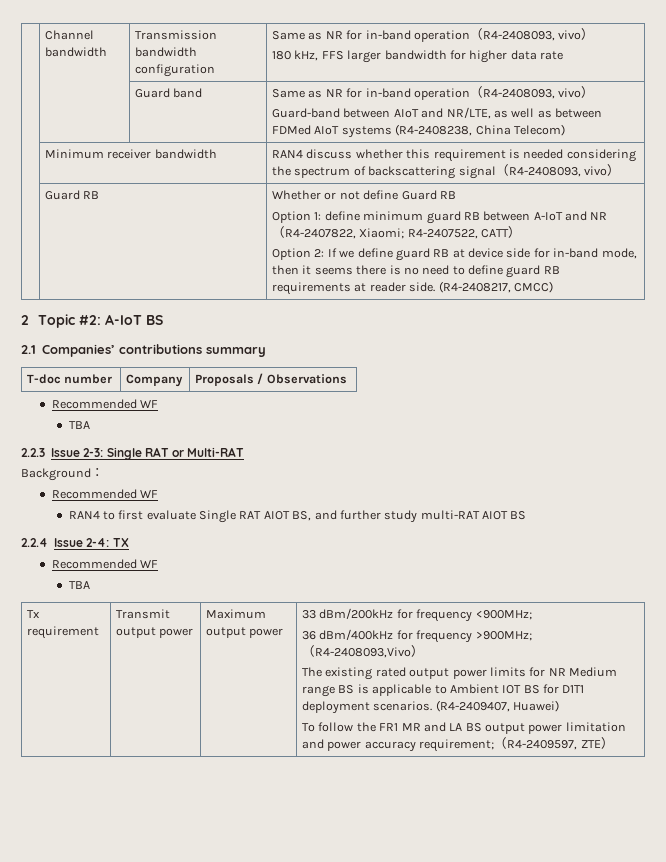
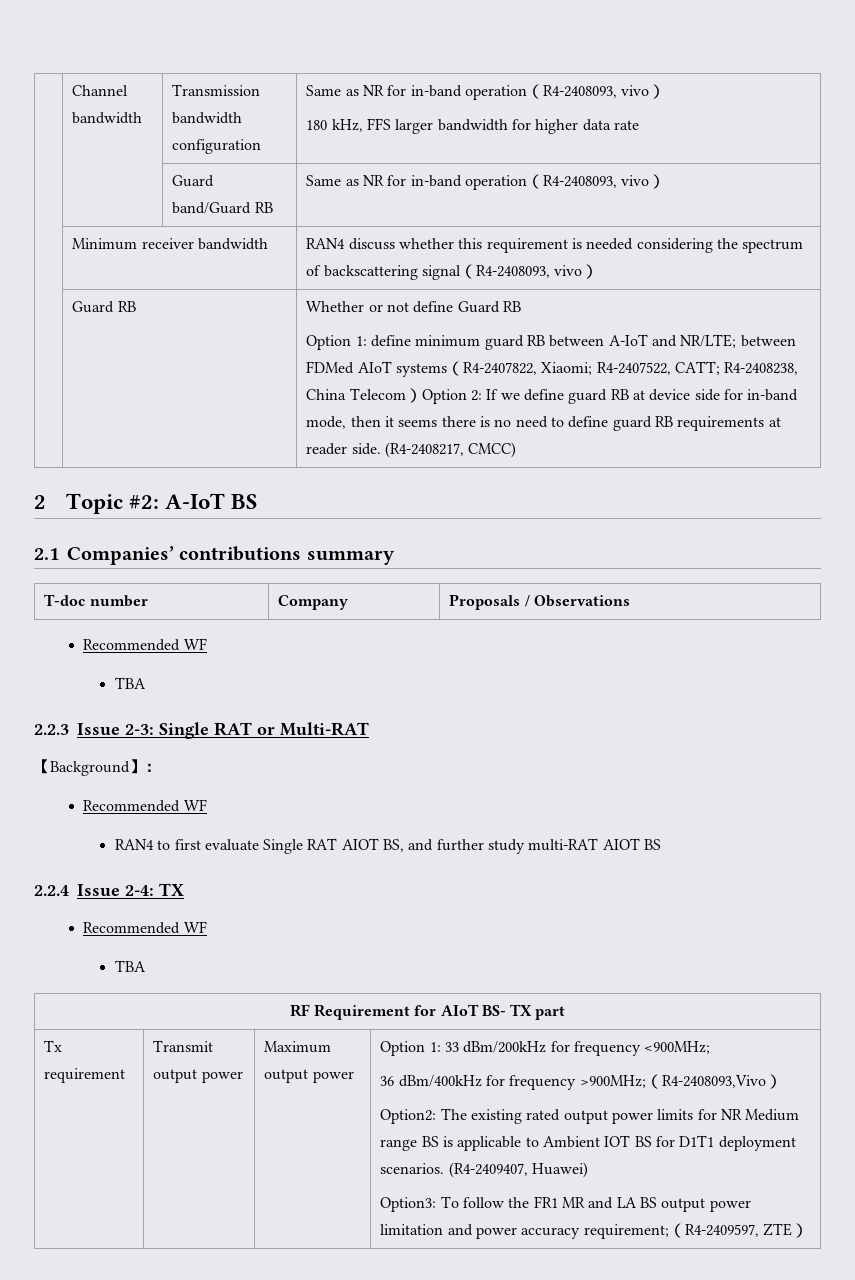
- | | Guard band | Same as NR for in-band operation（R4-2408093, vivo）
- Guard-band between AIoT and NR/LTE, as well as between FDMed AIoT systems (R4-2408238, China Telecom)
+ | | Guard band/Guard RB | Same as NR for in-band operation（R4-2408093, vivo）
- Option 1: define minimum guard RB between A-IoT and NR（R4-2407822, Xiaomi; R4-2407522, CATT）
- Option 2: If we define guard RB at device side for in-band mode, then it seems there is no need to define guard RB requirements at reader side.
+ Option 1: define minimum guard RB between A-IoT and NR/LTE; between FDMed AIoT systems（R4-2407822, Xiaomi; R4-2407522, CATT; R4-2408238, China Telecom）Option 2: If we define guard RB at device side for in-band mode, then it seems there is no need to define guard RB requirements at reader side.
- Background：
+ 【Background】：
+ RF Requirement for AIoT BS- TX part
- 33 dBm/200kHz for frequency <900MHz;
+ Option 1: 33 dBm/200kHz for frequency <900MHz;
- The existing rated output power limits for NR Medium range BS is applicable to Ambient IOT BS for D1T1 deployment scenarios.
+ Option2: The existing rated output power limits for NR Medium range BS is applicable to Ambient IOT BS for D1T1 deployment scenarios.
- To follow the FR1 MR and LA BS output power limitation and power accuracy requirement;（R4-2409597, ZTE）
+ Option3: To follow the FR1 MR and LA BS output power limitation and power accuracy requirement;（R4-2409597, ZTE）

